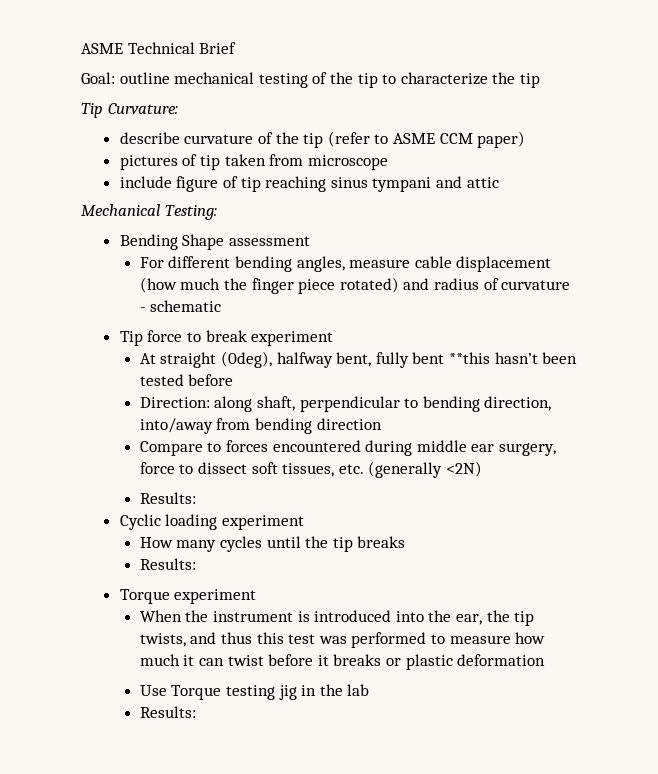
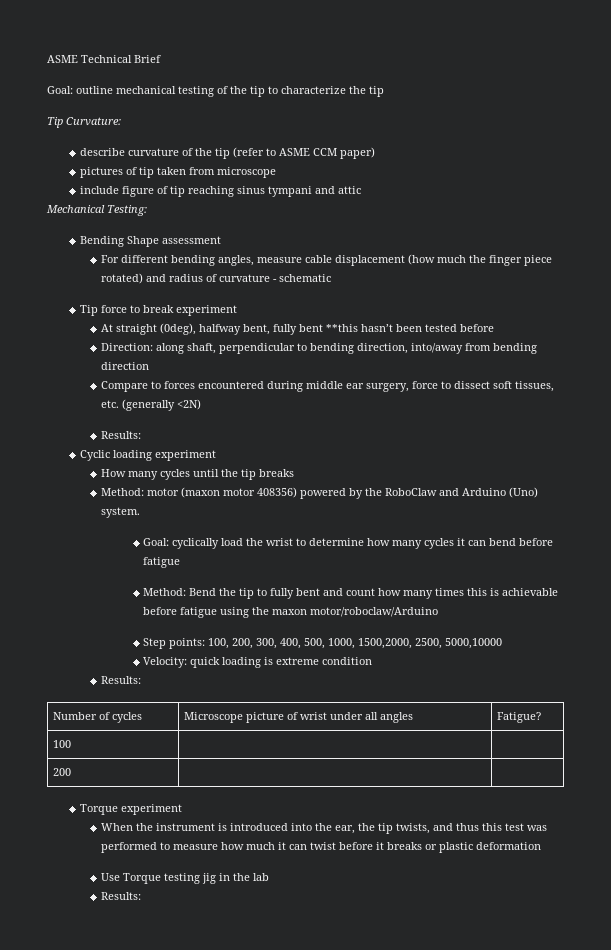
  How many cycles until the tip breaks
+ Method: motor (maxon motor 408356) powered by the RoboClaw and Arduino (Uno) system.
+ Goal: cyclically load the wrist to determine how many cycles it can bend before fatigue
+ Method: Bend the tip to fully bent and count how many times this is achievable before fatigue using the maxon motor/roboclaw/Arduino
+ Step points: 100, 200, 300, 400, 500, 1000, 1500,2000, 2500, 5000,10000
+ Velocity: quick loading is extreme condition
  Results:
+ Number of cycles | Microscope picture of wrist under all angles | Fatigue?
+ 100 | |
+ 200 | |

